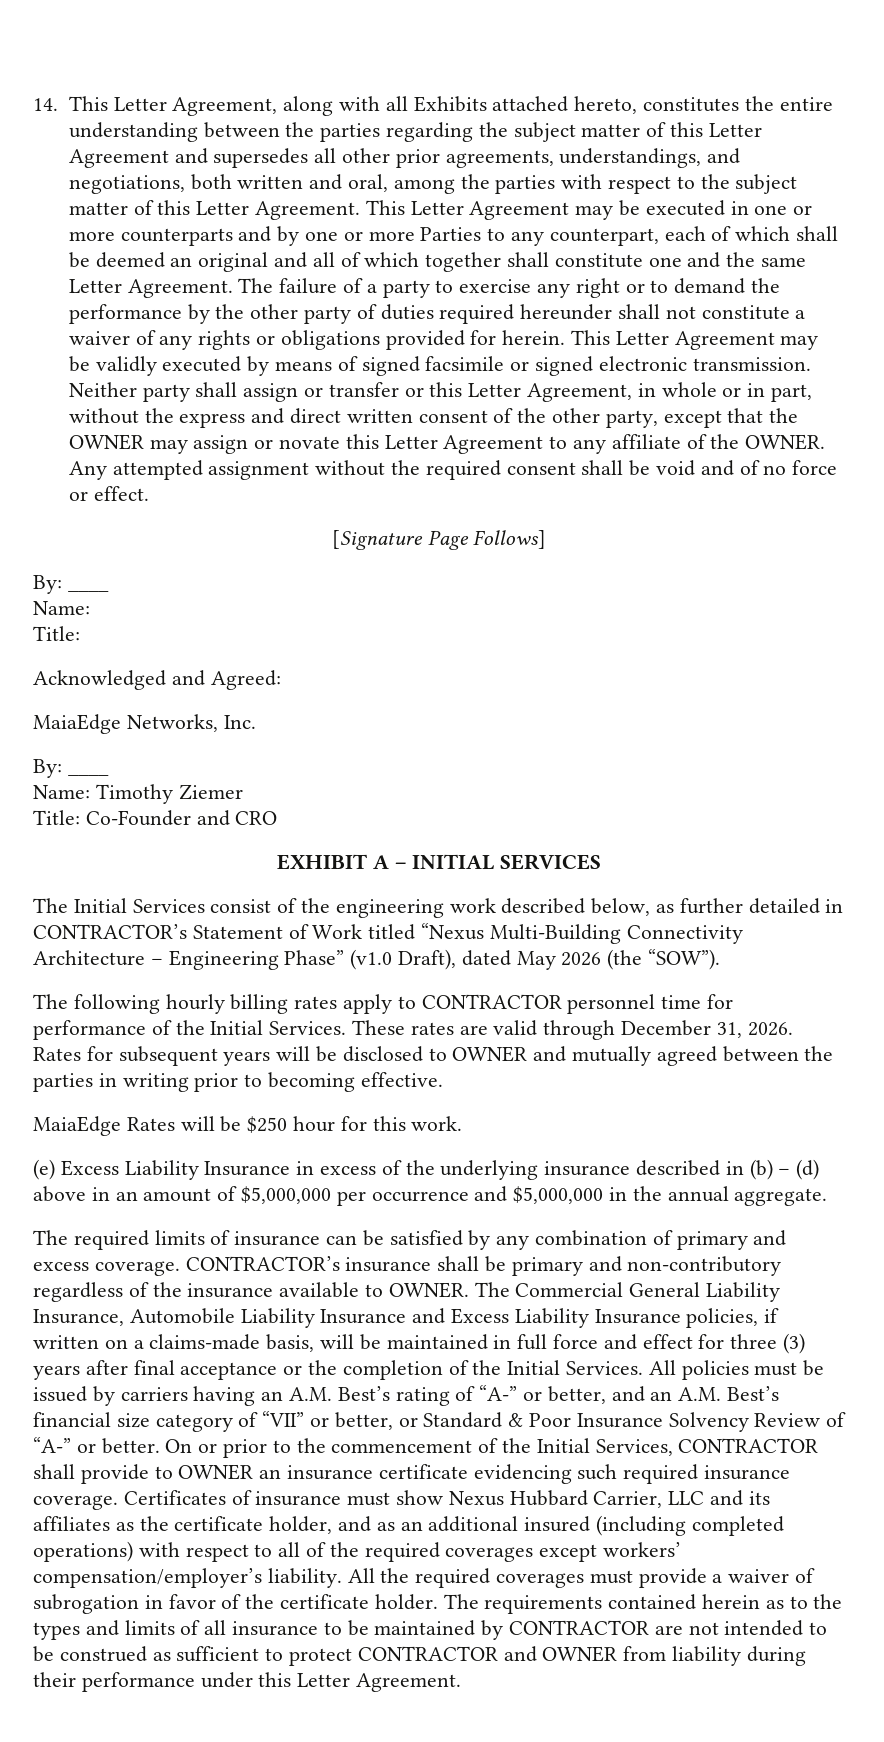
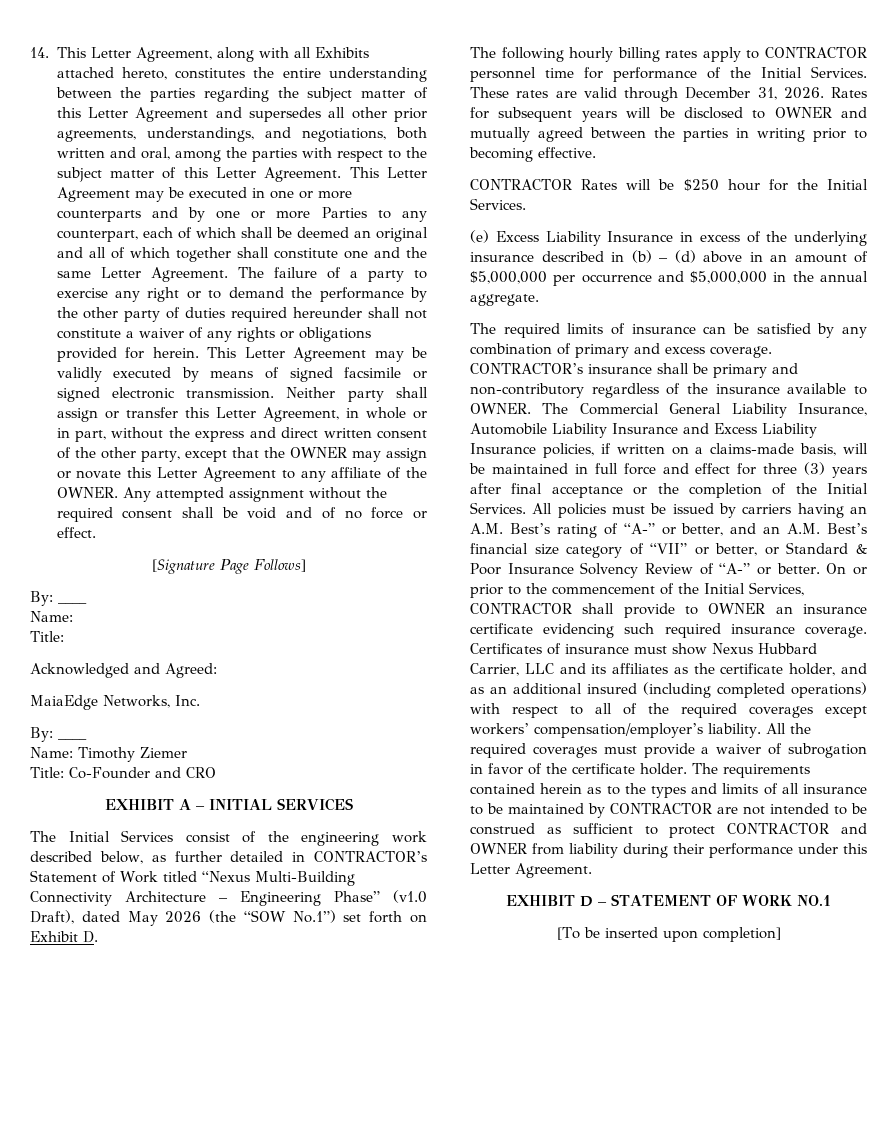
- Neither party shall assign or transfer or this Letter Agreement, in whole or in part, without the express and direct written consent of the other party, except that the OWNER may assign or novate this Letter Agreement to any affiliate of the OWNER.
+ Neither party shall assign or transfer this Letter Agreement, in whole or in part, without the express and direct written consent of the other party, except that the OWNER may assign or novate this Letter Agreement to any affiliate of the OWNER.
- The Initial Services consist of the engineering work described below, as further detailed in CONTRACTOR’s Statement of Work titled “Nexus Multi-Building Connectivity Architecture – Engineering Phase” (v1.0 Draft), dated May 2026 (the “SOW”).
+ The Initial Services consist of the engineering work described below, as further detailed in CONTRACTOR’s Statement of Work titled “Nexus Multi-Building Connectivity Architecture – Engineering Phase” (v1.0 Draft), dated May 2026 (the “SOW No.1”) set forth on Exhibit D.
- MaiaEdge Rates will be $250 hour for this work.
+ CONTRACTOR Rates will be $250 hour for the Initial Services.
+ EXHIBIT D – STATEMENT OF WORK NO.1
+ [To be inserted upon completion]

